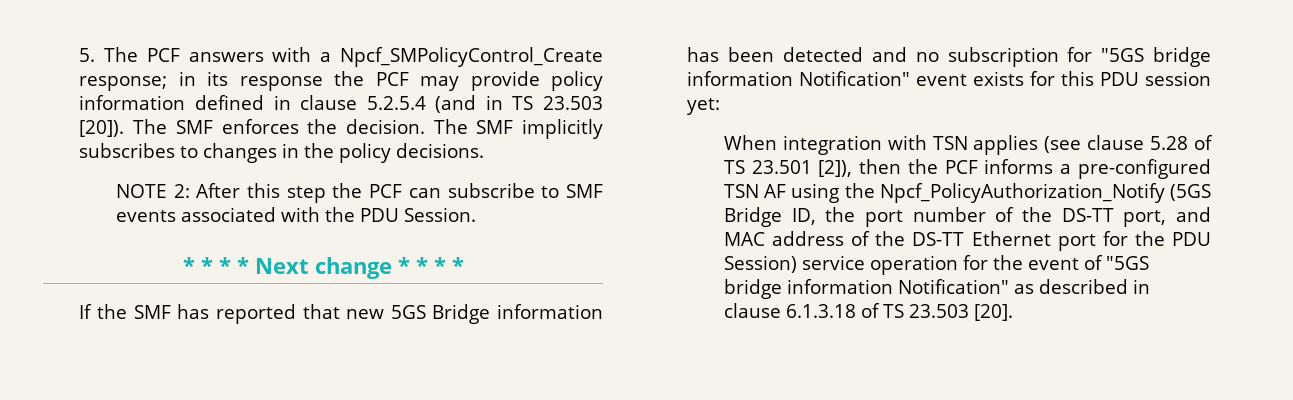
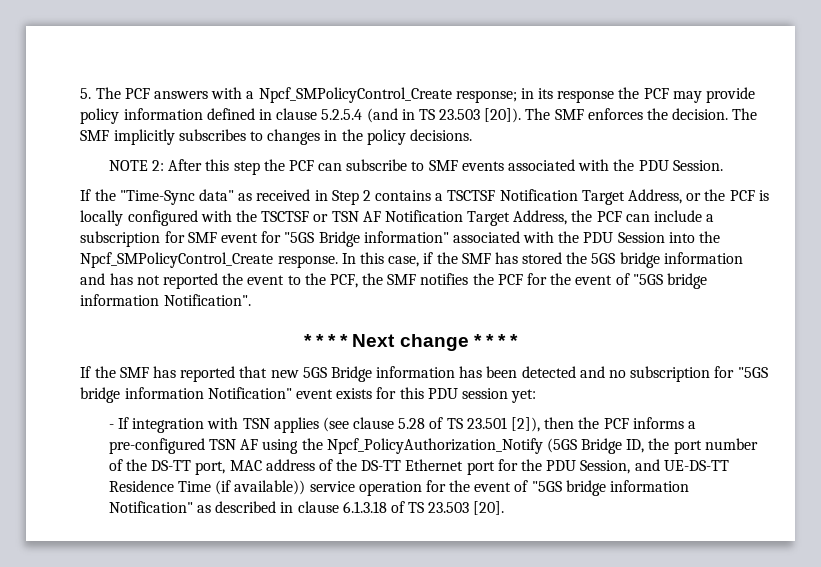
+ If the "Time-Sync data" as received in Step 2 contains a TSCTSF Notification Target Address, or the PCF is locally configured with the TSCTSF or TSN AF Notification Target Address, the PCF can include a subscription for SMF event for "5GS Bridge information" associated with the PDU Session into the Npcf_SMPolicyControl_Create response. In this case, if the SMF has stored the 5GS bridge information and has not reported the event to the PCF, the SMF notifies the PCF for the event of "5GS bridge information Notification".
- When integration with TSN applies (see clause 5.28 of TS 23.501 [2]), then the PCF informs a pre-configured TSN AF using the Npcf_PolicyAuthorization_Notify (5GS Bridge ID, the port number of the DS-TT port, and MAC address of the DS-TT Ethernet port for the PDU Session) service operation for the event of "5GS bridge information Notification" as described in clause 6.1.3.18 of TS 23.503 [20].
+ - If integration with TSN applies (see clause 5.28 of TS 23.501 [2]), then the PCF informs a pre-configured TSN AF using the Npcf_PolicyAuthorization_Notify (5GS Bridge ID, the port number of the DS-TT port, MAC address of the DS-TT Ethernet port for the PDU Session, and UE-DS-TT Residence Time (if available)) service operation for the event of "5GS bridge information Notification" as described in clause 6.1.3.18 of TS 23.503 [20].

